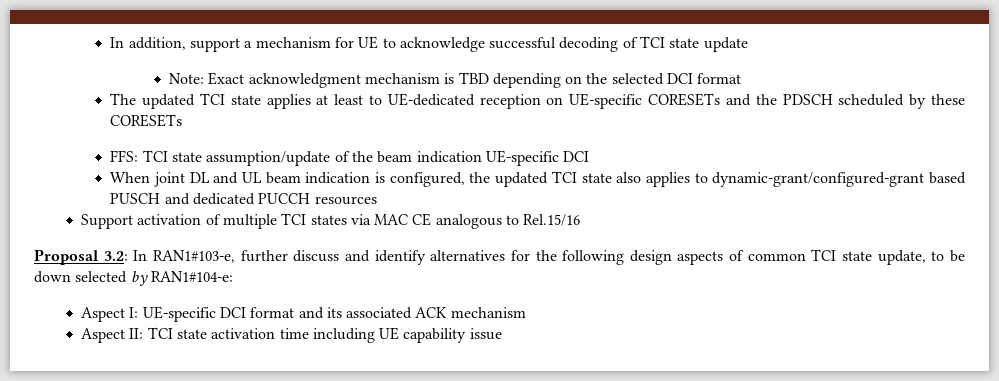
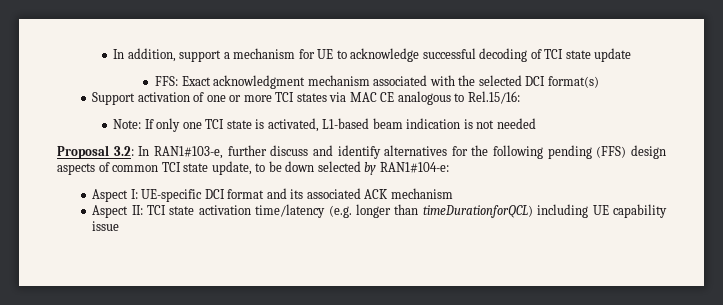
- Note: Exact acknowledgment mechanism is TBD depending on the selected DCI format
- The updated TCI state applies at least to UE-dedicated reception on UE-specific CORESETs and the PDSCH scheduled by these CORESETs
- FFS: TCI state assumption/update of the beam indication UE-specific DCI
- When joint DL and UL beam indication is configured, the updated TCI state also applies to dynamic-grant/configured-grant based PUSCH and dedicated PUCCH resources
+ FFS: Exact acknowledgment mechanism associated with the selected DCI format(s)
- Support activation of multiple TCI states via MAC CE analogous to Rel.15/16
+ Support activation of one or more TCI states via MAC CE analogous to Rel.15/16:
+ Note: If only one TCI state is activated, L1-based beam indication is not needed
- Proposal 3.2: In RAN1#103-e, further discuss and identify alternatives for the following design aspects of common TCI state update, to be down selected by RAN1#104-e:
+ Proposal 3.2: In RAN1#103-e, further discuss and identify alternatives for the following pending (FFS) design aspects of common TCI state update, to be down selected by RAN1#104-e:
- Aspect II: TCI state activation time including UE capability issue
+ Aspect II: TCI state activation time/latency (e.g. longer than timeDurationforQCL) including UE capability issue

